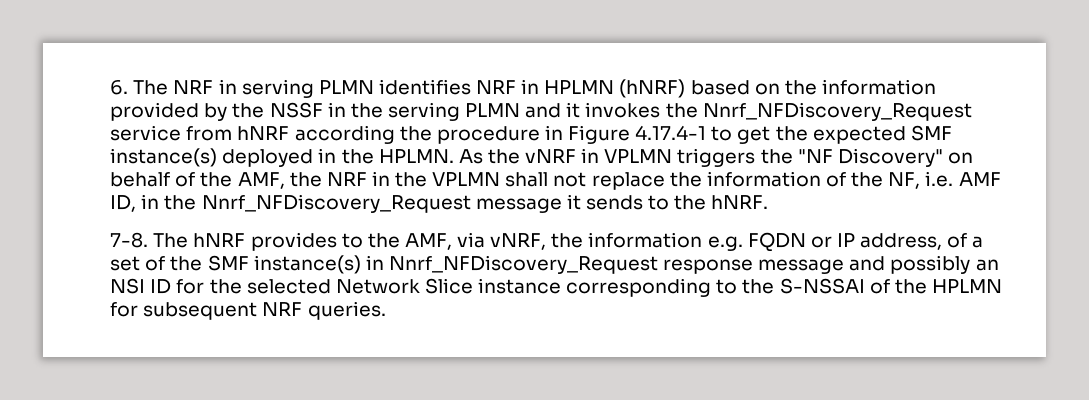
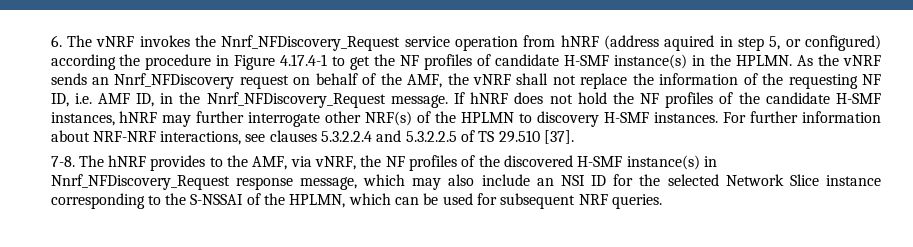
- 6. The NRF in serving PLMN identifies NRF in HPLMN (hNRF) based on the information provided by the NSSF in the serving PLMN and it invokes the Nnrf_NFDiscovery_Request service from hNRF according the procedure in Figure 4.17.4-1 to get the expected SMF instance(s) deployed in the HPLMN.
+ 6. The vNRF invokes the Nnrf_NFDiscovery_Request service operation from hNRF (address aquired in step 5, or configured) according the procedure in Figure 4.17.4-1 to get the NF profiles of candidate H-SMF instance(s) in the HPLMN.
- As the vNRF in VPLMN triggers the "NF Discovery" on behalf of the AMF, the NRF in the VPLMN shall not replace the information of the NF, i.e. AMF ID, in the Nnrf_NFDiscovery_Request message it sends to the hNRF.
+ As the vNRF sends an Nnrf_NFDiscovery request on behalf of the AMF, the vNRF shall not replace the information of the requesting NF ID, i.e. AMF ID, in the Nnrf_NFDiscovery_Request message. If hNRF does not hold the NF profiles of the candidate H-SMF instances, hNRF may further interrogate other NRF(s) of the HPLMN to discovery H-SMF instances. For further information about NRF-NRF interactions, see clauses 5.3.2.2.4 and 5.3.2.2.5 of TS 29.510 [37].
- The hNRF provides to the AMF, via vNRF, the information e.g. FQDN or IP address, of a set of the SMF instance(s) in Nnrf_NFDiscovery_Request response message and possibly an NSI ID for the selected Network Slice instance corresponding to the S-NSSAI of the HPLMN for subsequent NRF queries.
+ The hNRF provides to the AMF, via vNRF, the NF profiles of the discovered H-SMF instance(s) in Nnrf_NFDiscovery_Request response message, which may also include an NSI ID for the selected Network Slice instance corresponding to the S-NSSAI of the HPLMN, which can be used for subsequent NRF queries.

